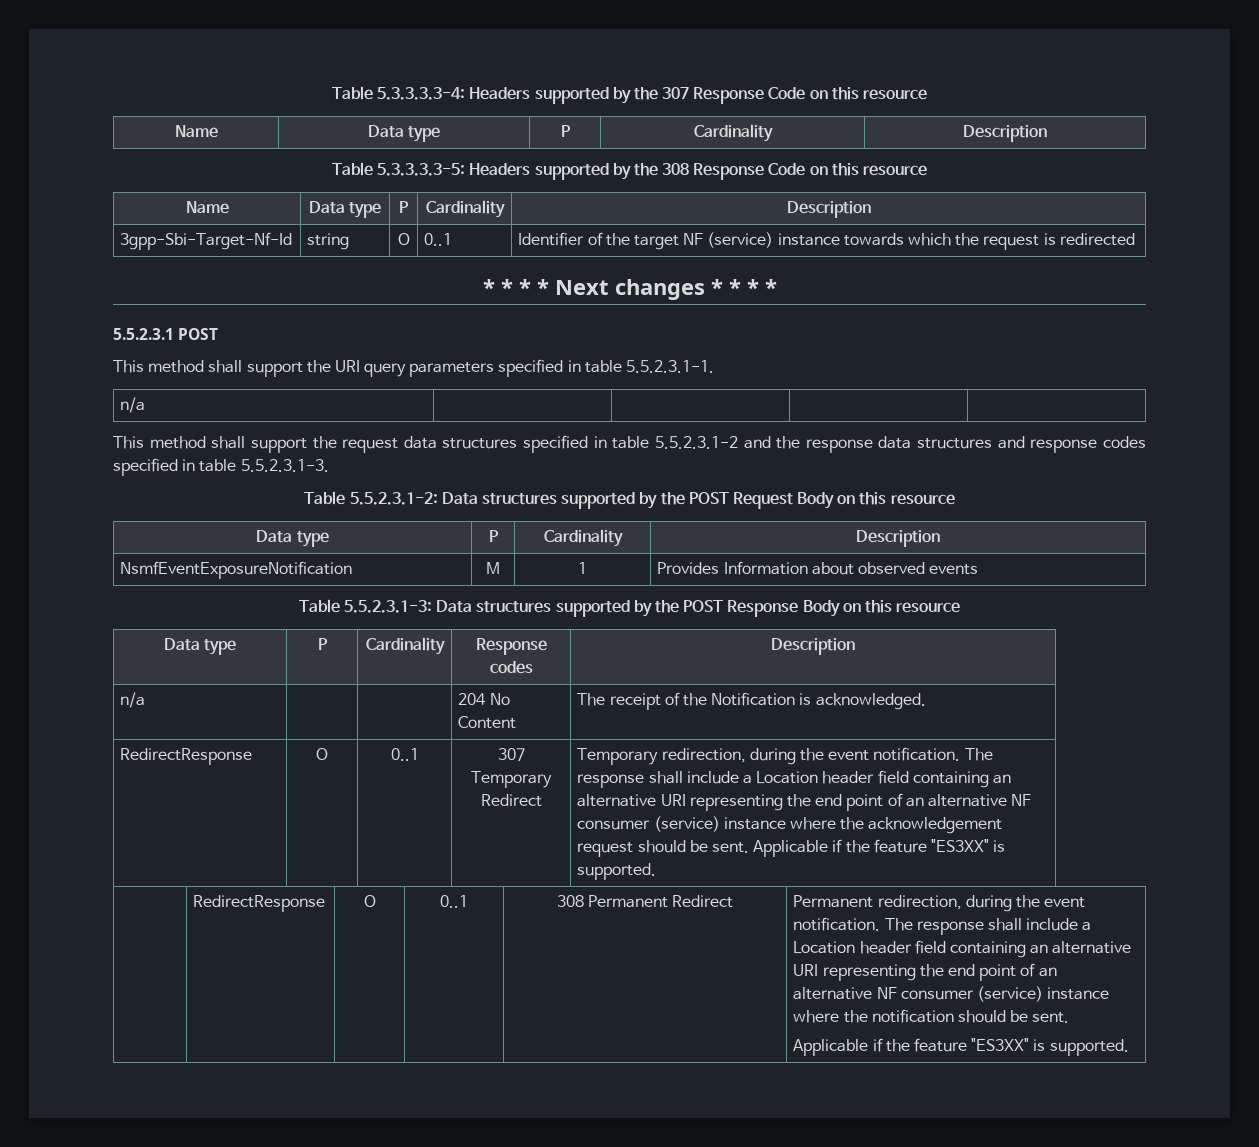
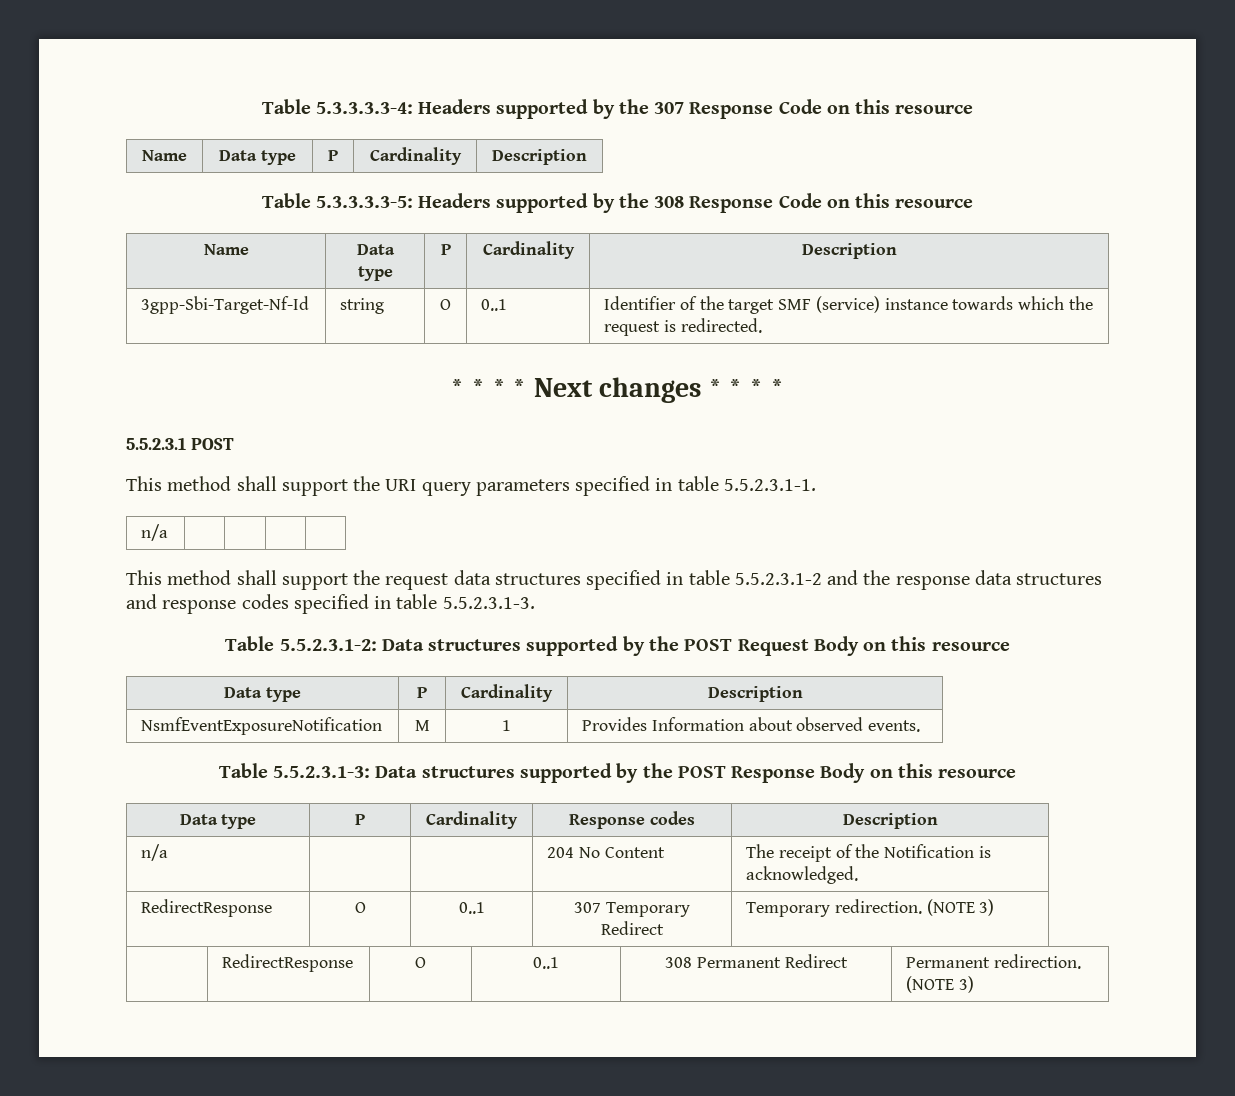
- 3gpp-Sbi-Target-Nf-Id | string | O | 0..1 | Identifier of the target NF (service) instance towards which the request is redirected
+ 3gpp-Sbi-Target-Nf-Id | string | O | 0..1 | Identifier of the target SMF (service) instance towards which the request is redirected.
- NsmfEventExposureNotification | M | 1 | Provides Information about observed events
+ NsmfEventExposureNotification | M | 1 | Provides Information about observed events.
- Temporary redirection, during the event notification. The response shall include a Location header field containing an alternative URI representing the end point of an alternative NF consumer (service) instance where the acknowledgement request should be sent. Applicable if the feature "ES3XX" is supported.
+ Temporary redirection. (NOTE 3)
- Permanent redirection, during the event notification. The response shall include a Location header field containing an alternative URI representing the end point of an alternative NF consumer (service) instance where the notification should be sent.
- Applicable if the feature "ES3XX" is supported.
+ Permanent redirection. (NOTE 3)

